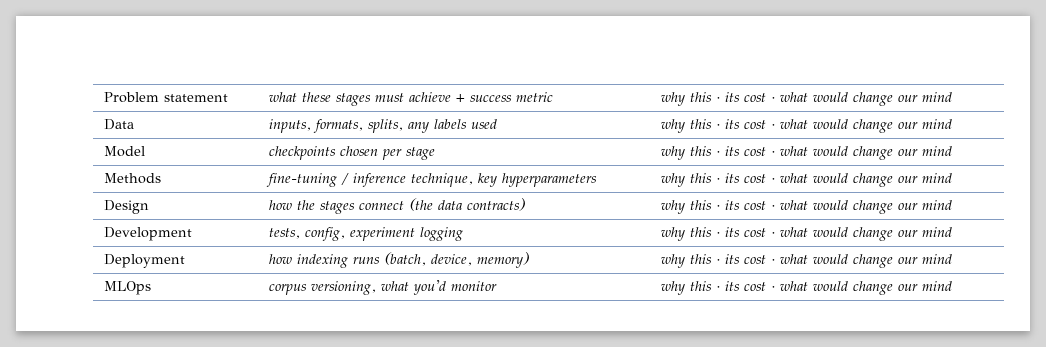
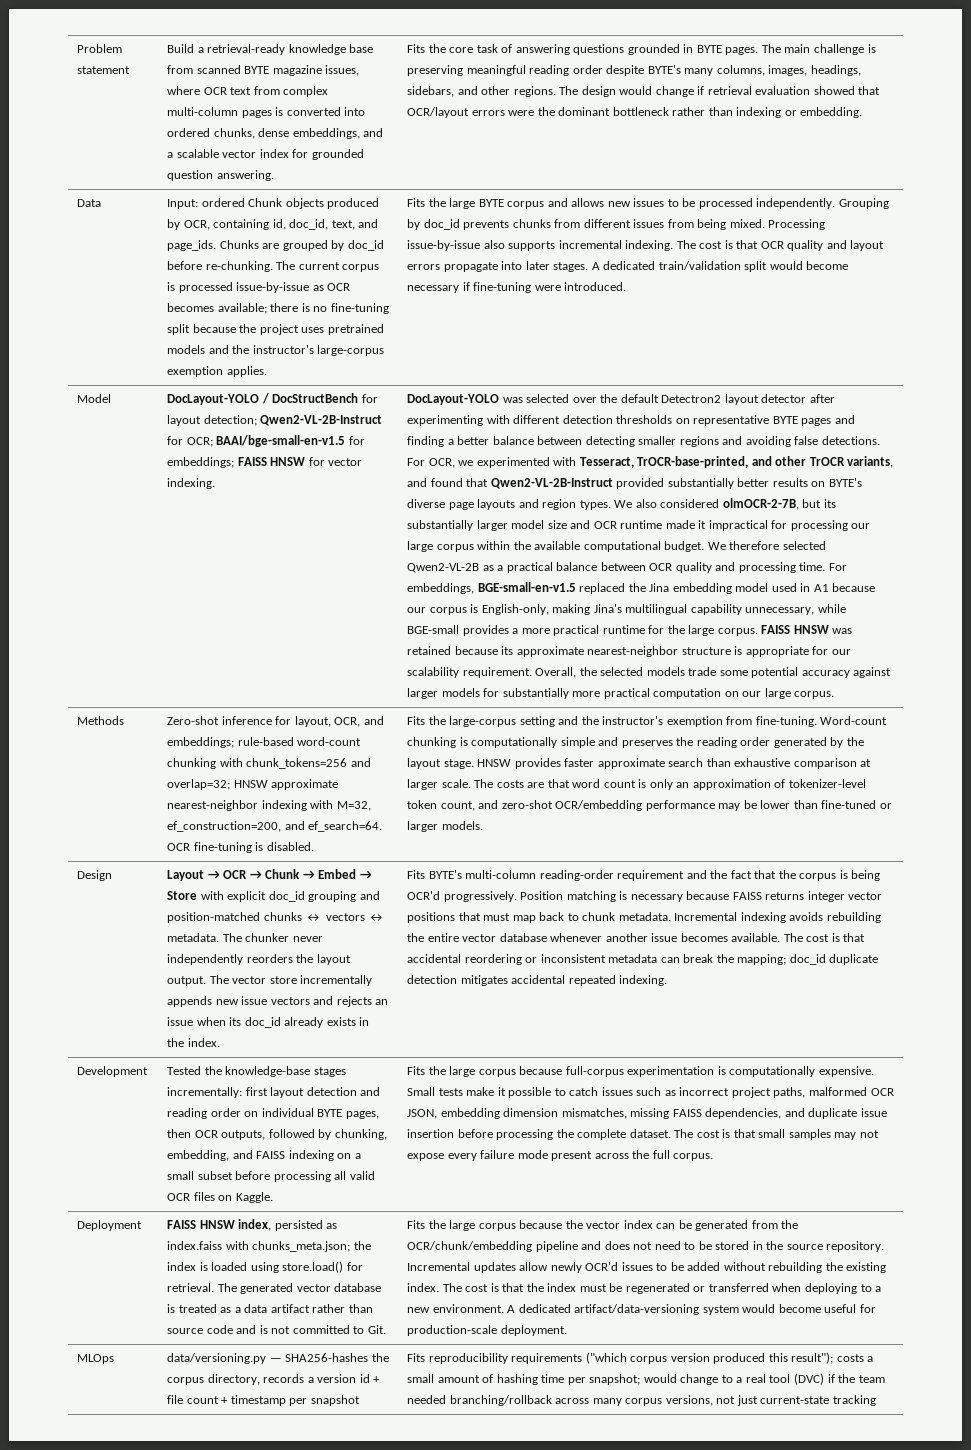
- what these stages must achieve + success metric | why this · its cost · what would change our mind
- Data | inputs, formats, splits, any labels used | why this · its cost · what would change our mind
- Model | checkpoints chosen per stage | why this · its cost · what would change our mind
- Methods | fine-tuning / inference technique, key hyperparameters | why this · its cost · what would change our mind
- Design | how the stages connect (the data contracts) | why this · its cost · what would change our mind
- Development | tests, config, experiment logging | why this · its cost · what would change our mind
- Deployment | how indexing runs (batch, device, memory) | why this · its cost · what would change our mind
- MLOps | corpus versioning, what you'd monitor | why this · its cost · what would change our mind
+ Build a retrieval-ready knowledge base from scanned BYTE magazine issues, where OCR text from complex multi-column pages is converted into ordered chunks, dense embeddings, and a scalable vector index for grounded question answering. | Fits the core task of answering questions grounded in BYTE pages. The main challenge is preserving meaningful reading order despite BYTE's many columns, images, headings, sidebars, and other regions. The design would change if retrieval evaluation showed that OCR/layout errors were the dominant bottleneck rather than indexing or embedding.
+ Data | Input: ordered Chunk objects produced by OCR, containing id, doc_id, text, and page_ids. Chunks are grouped by doc_id before re-chunking. The current corpus is processed issue-by-issue as OCR becomes available; there is no fine-tuning split because the project uses pretrained models and the instructor's large-corpus exemption applies. | Fits the large BYTE corpus and allows new issues to be processed independently. Grouping by doc_id prevents chunks from different issues from being mixed. Processing issue-by-issue also supports incremental indexing. The cost is that OCR quality and layout errors propagate into later stages. A dedicated train/validation split would become necessary if fine-tuning were introduced.
+ Model | DocLayout-YOLO / DocStructBench for layout detection; Qwen2-VL-2B-Instruct for OCR; BAAI/bge-small-en-v1.5 for embeddings; FAISS HNSW for vector indexing. | DocLayout-YOLO was selected over the default Detectron2 layout detector after experimenting with different detection thresholds on representative BYTE pages and finding a better balance between detecting smaller regions and avoiding false detections. For OCR, we experimented with Tesseract, TrOCR-base-printed, and other TrOCR variants, and found that Qwen2-VL-2B-Instruct provided substantially better results on BYTE's diverse page layouts and region types. We also considered olmOCR-2-7B, but its substantially larger model size and OCR runtime made it impractical for processing our large corpus within the available computational budget. We therefore selected Qwen2-VL-2B as a practical balance between OCR quality and processing time. For embeddings, BGE-small-en-v1.5 replaced the Jina embedding model used in A1 because our corpus is English-only, making Jina's multilingual capability unnecessary, while BGE-small provides a more practical runtime for the large corpus. FAISS HNSW was retained because its approximate nearest-neighbor structure is appropriate for our scalability requirement. Overall, the selected models trade some potential accuracy against larger models for substantially more practical computation on our large corpus.
+ Methods | Zero-shot inference for layout, OCR, and embeddings; rule-based word-count chunking with chunk_tokens=256 and overlap=32; HNSW approximate nearest-neighbor indexing with M=32, ef_construction=200, and ef_search=64. OCR fine-tuning is disabled. | Fits the large-corpus setting and the instructor's exemption from fine-tuning. Word-count chunking is computationally simple and preserves the reading order generated by the layout stage. HNSW provides faster approximate search than exhaustive comparison at larger scale. The costs are that word count is only an approximation of tokenizer-level token count, and zero-shot OCR/embedding performance may be lower than fine-tuned or larger models.
+ Design | Layout → OCR → Chunk → Embed → Store with explicit doc_id grouping and position-matched chunks ↔ vectors ↔ metadata. The chunker never independently reorders the layout output. The vector store incrementally appends new issue vectors and rejects an issue when its doc_id already exists in the index. | Fits BYTE's multi-column reading-order requirement and the fact that the corpus is being OCR'd progressively. Position matching is necessary because FAISS returns integer vector positions that must map back to chunk metadata. Incremental indexing avoids rebuilding the entire vector database whenever another issue becomes available. The cost is that accidental reordering or inconsistent metadata can break the mapping; doc_id duplicate detection mitigates accidental repeated indexing.
+ Development | Tested the knowledge-base stages incrementally: first layout detection and reading order on individual BYTE pages, then OCR outputs, followed by chunking, embedding, and FAISS indexing on a small subset before processing all valid OCR files on Kaggle. | Fits the large corpus because full-corpus experimentation is computationally expensive. Small tests make it possible to catch issues such as incorrect project paths, malformed OCR JSON, embedding dimension mismatches, missing FAISS dependencies, and duplicate issue insertion before processing the complete dataset. The cost is that small samples may not expose every failure mode present across the full corpus.
+ Deployment | FAISS HNSW index, persisted as index.faiss with chunks_meta.json; the index is loaded using store.load() for retrieval. The generated vector database is treated as a data artifact rather than source code and is not committed to Git. | Fits the large corpus because the vector index can be generated from the OCR/chunk/embedding pipeline and does not need to be stored in the source repository. Incremental updates allow newly OCR'd issues to be added without rebuilding the existing index. The cost is that the index must be regenerated or transferred when deploying to a new environment. A dedicated artifact/data-versioning system would become useful for production-scale deployment.
+ MLOps | data/versioning.py — SHA256-hashes the corpus directory, records a version id + file count + timestamp per snapshot | Fits reproducibility requirements ("which corpus version produced this result"); costs a small amount of hashing time per snapshot; would change to a real tool (DVC) if the team needed branching/rollback across many corpus versions, not just current-state tracking

